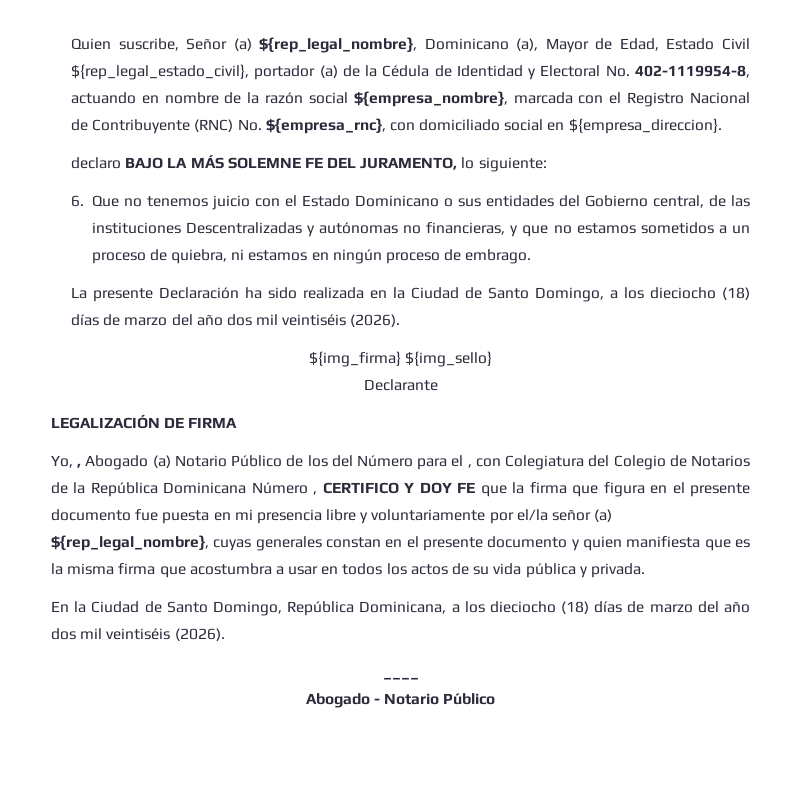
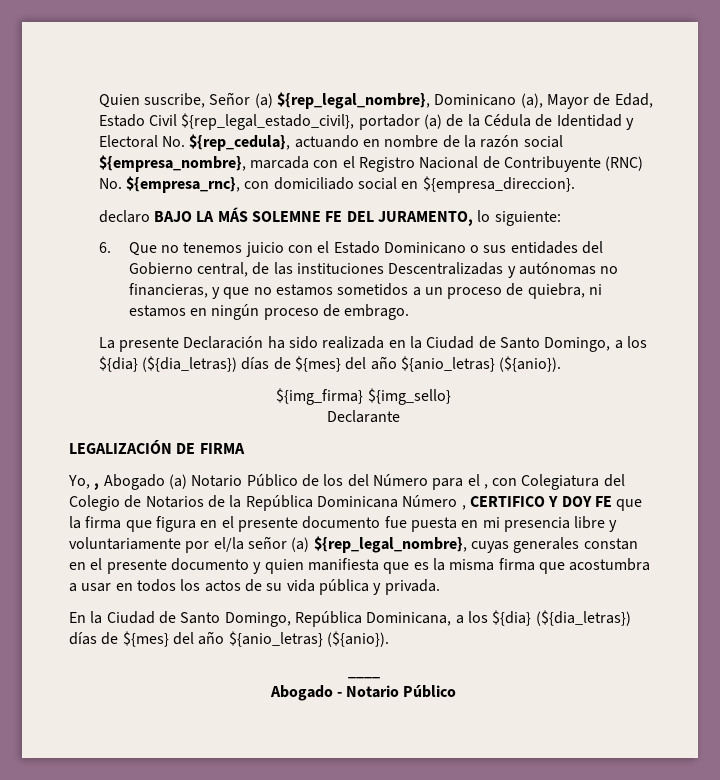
- Quien suscribe, Señor (a) ${rep_legal_nombre}, Dominicano (a), Mayor de Edad, Estado Civil ${rep_legal_estado_civil}, portador (a) de la Cédula de Identidad y Electoral No. 402-1119954-8, actuando en nombre de la razón social ${empresa_nombre}, marcada con el Registro Nacional de Contribuyente (RNC) No. ${empresa_rnc}, con domiciliado social en ${empresa_direccion}.
+ Quien suscribe, Señor (a) ${rep_legal_nombre}, Dominicano (a), Mayor de Edad, Estado Civil ${rep_legal_estado_civil}, portador (a) de la Cédula de Identidad y Electoral No. ${rep_cedula}, actuando en nombre de la razón social ${empresa_nombre}, marcada con el Registro Nacional de Contribuyente (RNC) No. ${empresa_rnc}, con domiciliado social en ${empresa_direccion}.
- La presente Declaración ha sido realizada en la Ciudad de Santo Domingo, a los dieciocho (18) días de marzo del año dos mil veintiséis (2026).
+ La presente Declaración ha sido realizada en la Ciudad de Santo Domingo, a los ${dia} (${dia_letras}) días de ${mes} del año ${anio_letras} (${anio}).
- En la Ciudad de Santo Domingo, República Dominicana, a los dieciocho (18) días de marzo del año dos mil veintiséis (2026).
+ En la Ciudad de Santo Domingo, República Dominicana, a los ${dia} (${dia_letras}) días de ${mes} del año ${anio_letras} (${anio}).

